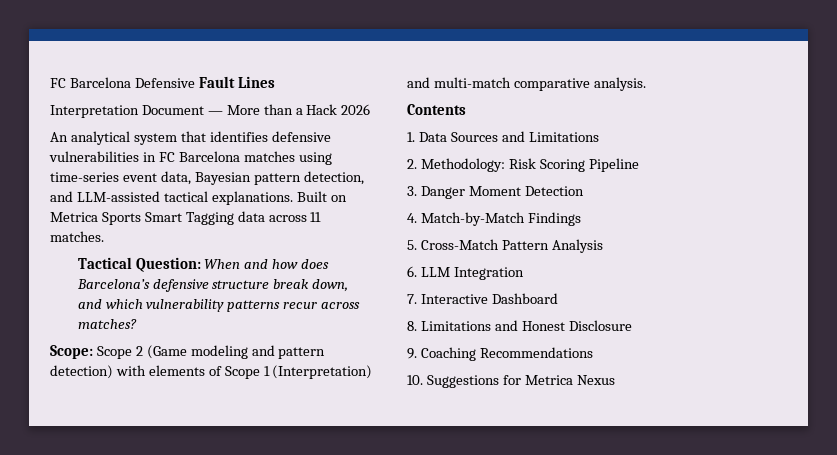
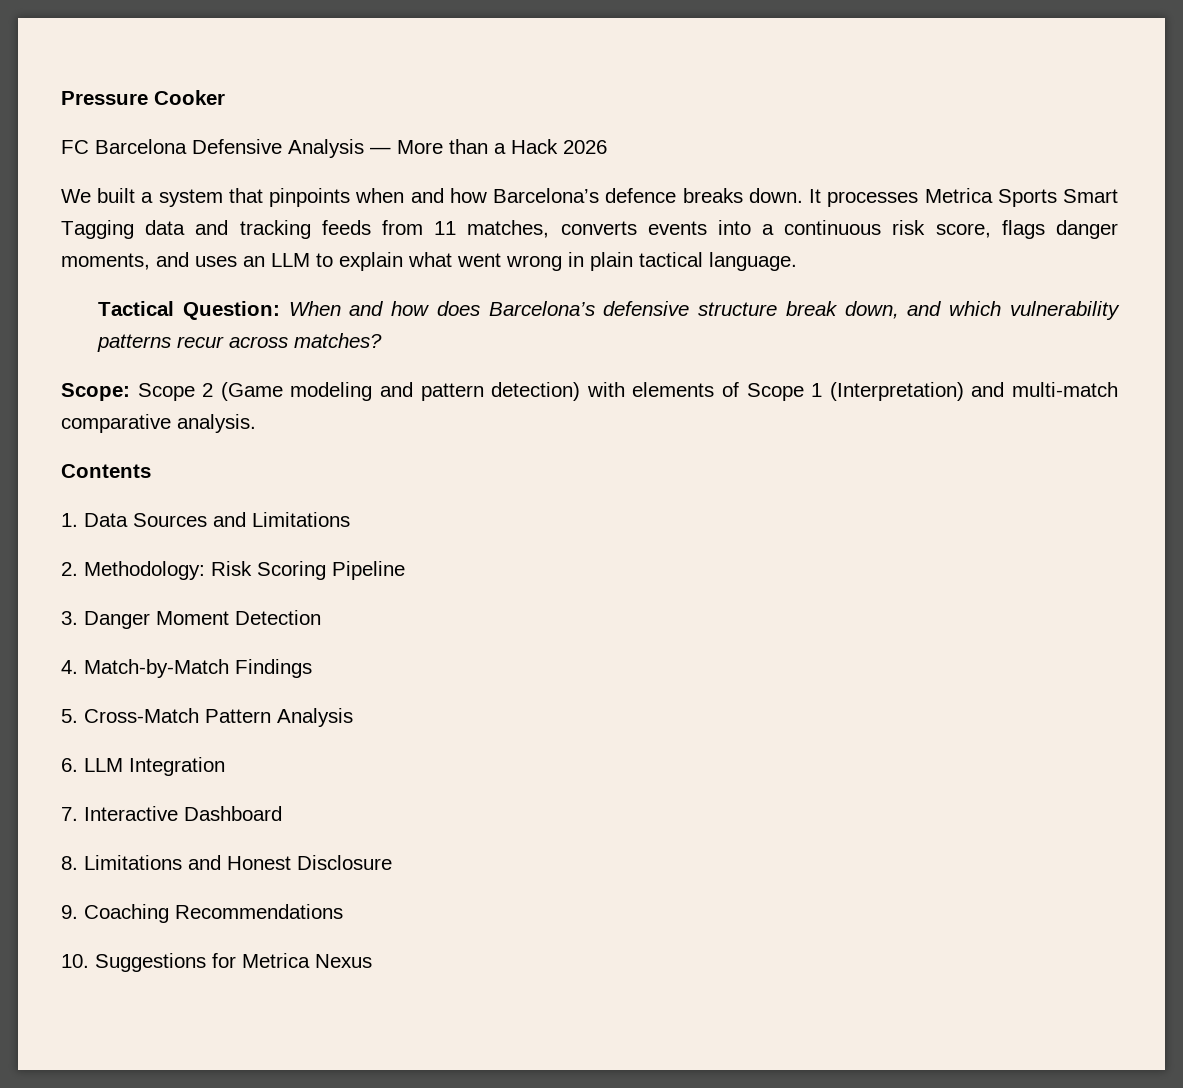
+ Pressure Cooker
- FC Barcelona Defensive Fault Lines
- Interpretation Document — More than a Hack 2026
+ FC Barcelona Defensive Analysis — More than a Hack 2026
- An analytical system that identifies defensive vulnerabilities in FC Barcelona matches using time-series event data, Bayesian pattern detection, and LLM-assisted tactical explanations. Built on Metrica Sports Smart Tagging data across 11 matches.
+ We built a system that pinpoints when and how Barcelona’s defence breaks down. It processes Metrica Sports Smart Tagging data and tracking feeds from 11 matches, converts events into a continuous risk score, flags danger moments, and uses an LLM to explain what went wrong in plain tactical language.

